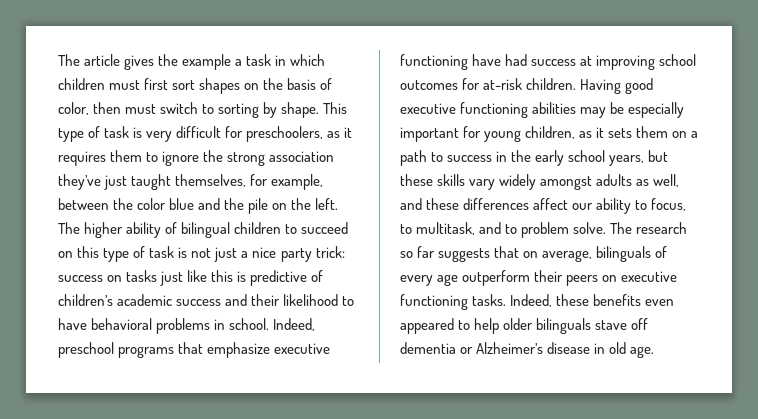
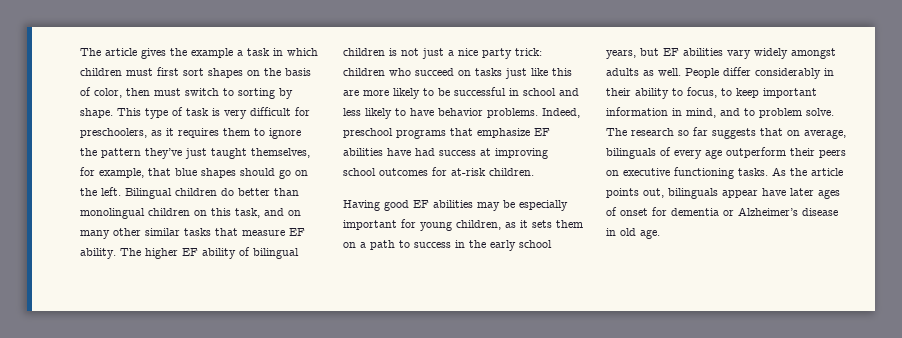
- This type of task is very difficult for preschoolers, as it requires them to ignore the strong association they’ve just taught themselves, for example, between the color blue and the pile on the left.
+ This type of task is very difficult for preschoolers, as it requires them to ignore the pattern they’ve just taught themselves, for example, that blue shapes should go on the left. Bilingual children do better than monolingual children on this task, and on many other similar tasks that measure EF ability.
- The higher ability of bilingual children to succeed on this type of task is not just a nice party trick: success on tasks just like this is predictive of children’s academic success and their likelihood to have behavioral problems in school.
+ The higher EF ability of bilingual children is not just a nice party trick: children who succeed on tasks just like this are more likely to be successful in school and less likely to have behavior problems.
- Indeed, preschool programs that emphasize executive functioning have had success at improving school outcomes for at-risk children. Having good executive functioning abilities may be especially important for young children, as it sets them on a path to success in the early school years, but these skills vary widely amongst adults as well, and these differences affect our ability to focus, to multitask, and to problem solve.
+ Indeed, preschool programs that emphasize EF abilities have had success at improving school outcomes for at-risk children.
+ Having good EF abilities may be especially important for young children, as it sets them on a path to success in the early school years, but EF abilities vary widely amongst adults as well. People differ considerably in their ability to focus, to keep important information in mind, and to problem solve.
- Indeed, these benefits even appeared to help older bilinguals stave off dementia or Alzheimer’s disease in old age.
+ As the article points out, bilinguals appear have later ages of onset for dementia or Alzheimer’s disease in old age.

